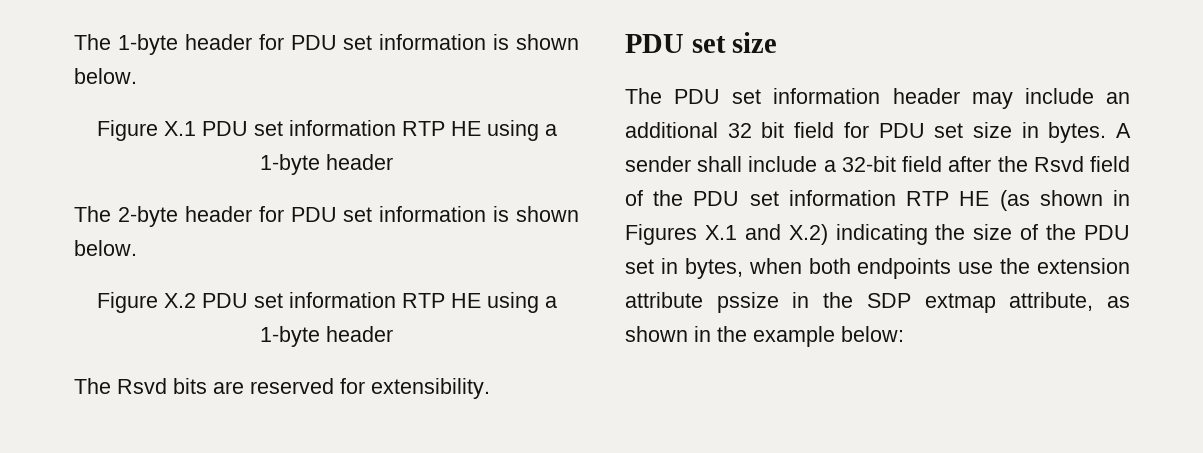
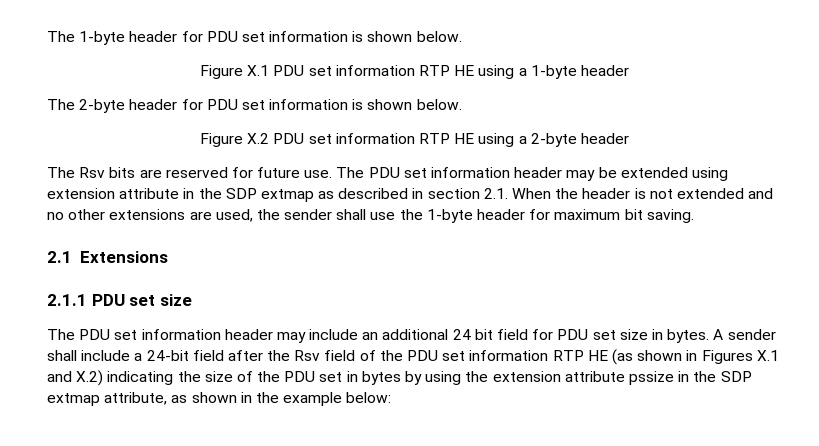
- Figure X.2 PDU set information RTP HE using a 1-byte header
- The Rsvd bits are reserved for extensibility.
- PDU set size
+ Figure X.2 PDU set information RTP HE using a 2-byte header
+ The Rsv bits are reserved for future use. The PDU set information header may be extended using extension attribute in the SDP extmap as described in section 2.1. When the header is not extended and no other extensions are used, the sender shall use the 1-byte header for maximum bit saving.
+ 2.1 Extensions
+ 2.1.1 PDU set size
- The PDU set information header may include an additional 32 bit field for PDU set size in bytes.
+ The PDU set information header may include an additional 24 bit field for PDU set size in bytes.
- A sender shall include a 32-bit field after the Rsvd field of the PDU set information RTP HE (as shown in Figures X.1 and X.2) indicating the size of the PDU set in bytes, when both endpoints use the extension attribute pssize in the SDP extmap attribute, as shown in the example below:
+ A sender shall include a 24-bit field after the Rsv field of the PDU set information RTP HE (as shown in Figures X.1 and X.2) indicating the size of the PDU set in bytes by using the extension attribute pssize in the SDP extmap attribute, as shown in the example below:

